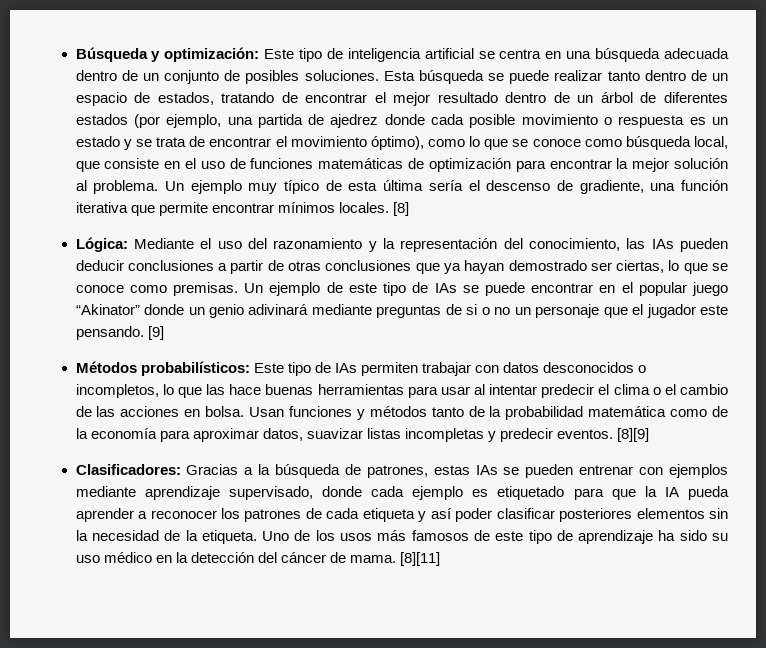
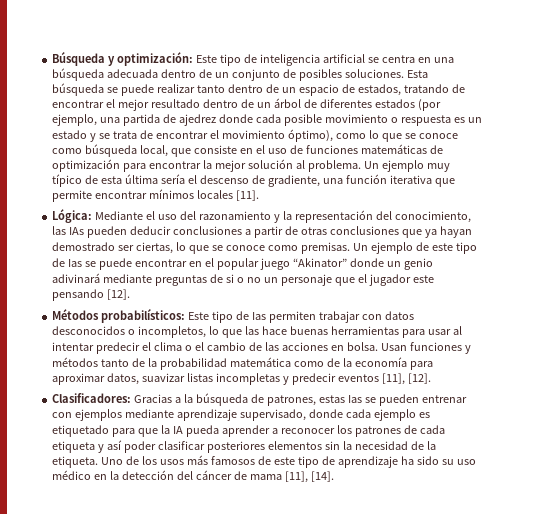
- Un ejemplo muy típico de esta última sería el descenso de gradiente, una función iterativa que permite encontrar mínimos locales. [8]
+ Un ejemplo muy típico de esta última sería el descenso de gradiente, una función iterativa que permite encontrar mínimos locales [11].
- Un ejemplo de este tipo de IAs se puede encontrar en el popular juego “Akinator” donde un genio adivinará mediante preguntas de si o no un personaje que el jugador este pensando. [9]
+ Un ejemplo de este tipo de Ias se puede encontrar en el popular juego “Akinator” donde un genio adivinará mediante preguntas de si o no un personaje que el jugador este pensando [12].
- Métodos probabilísticos: Este tipo de IAs permiten trabajar con datos desconocidos o incompletos, lo que las hace buenas herramientas para usar al intentar predecir el clima o el cambio de las acciones en bolsa.
+ Métodos probabilísticos: Este tipo de Ias permiten trabajar con datos desconocidos o incompletos, lo que las hace buenas herramientas para usar al intentar predecir el clima o el cambio de las acciones en bolsa.
- Usan funciones y métodos tanto de la probabilidad matemática como de la economía para aproximar datos, suavizar listas incompletas y predecir eventos. [8][9]
+ Usan funciones y métodos tanto de la probabilidad matemática como de la economía para aproximar datos, suavizar listas incompletas y predecir eventos [11], [12].
- Clasificadores: Gracias a la búsqueda de patrones, estas IAs se pueden entrenar con ejemplos mediante aprendizaje supervisado, donde cada ejemplo es etiquetado para que la IA pueda aprender a reconocer los patrones de cada etiqueta y así poder clasificar posteriores elementos sin la necesidad de la etiqueta.
+ Clasificadores: Gracias a la búsqueda de patrones, estas Ias se pueden entrenar con ejemplos mediante aprendizaje supervisado, donde cada ejemplo es etiquetado para que la IA pueda aprender a reconocer los patrones de cada etiqueta y así poder clasificar posteriores elementos sin la necesidad de la etiqueta.
- Uno de los usos más famosos de este tipo de aprendizaje ha sido su uso médico en la detección del cáncer de mama. [8][11]
+ Uno de los usos más famosos de este tipo de aprendizaje ha sido su uso médico en la detección del cáncer de mama [11], [14].

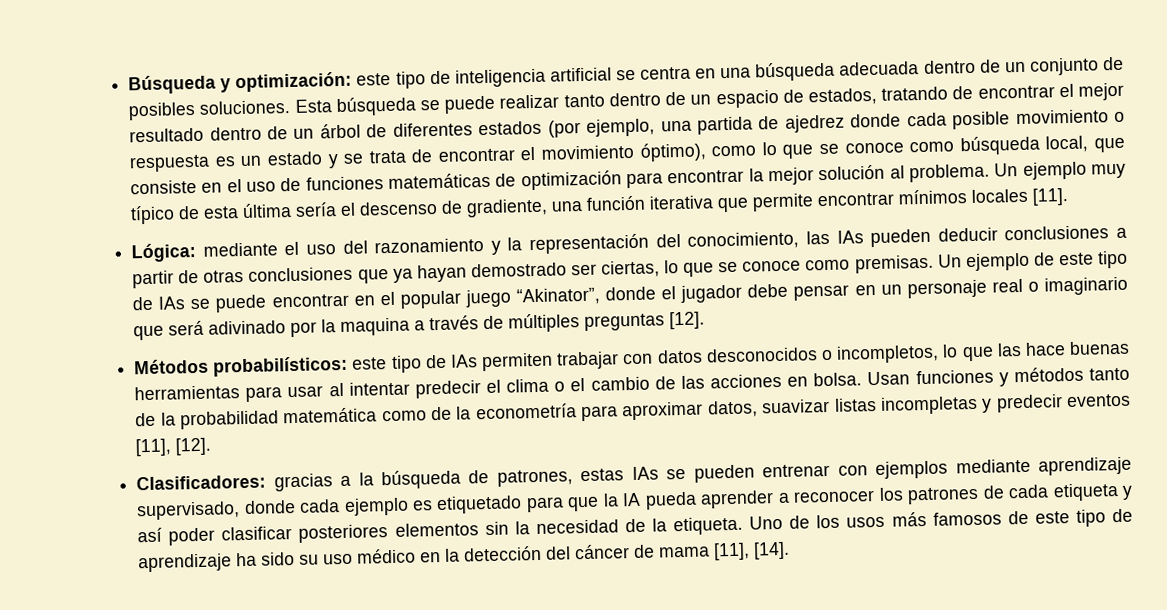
- Búsqueda y optimización: Este tipo de inteligencia artificial se centra en una búsqueda adecuada dentro de un conjunto de posibles soluciones.
+ Búsqueda y optimización: este tipo de inteligencia artificial se centra en una búsqueda adecuada dentro de un conjunto de posibles soluciones.
- Lógica: Mediante el uso del razonamiento y la representación del conocimiento, las IAs pueden deducir conclusiones a partir de otras conclusiones que ya hayan demostrado ser ciertas, lo que se conoce como premisas.
+ Lógica: mediante el uso del razonamiento y la representación del conocimiento, las IAs pueden deducir conclusiones a partir de otras conclusiones que ya hayan demostrado ser ciertas, lo que se conoce como premisas.
- Un ejemplo de este tipo de Ias se puede encontrar en el popular juego “Akinator” donde un genio adivinará mediante preguntas de si o no un personaje que el jugador este pensando [12].
+ Un ejemplo de este tipo de IAs se puede encontrar en el popular juego “Akinator”, donde el jugador debe pensar en un personaje real o imaginario que será adivinado por la maquina a través de múltiples preguntas [12].
- Métodos probabilísticos: Este tipo de Ias permiten trabajar con datos desconocidos o incompletos, lo que las hace buenas herramientas para usar al intentar predecir el clima o el cambio de las acciones en bolsa.
+ Métodos probabilísticos: este tipo de IAs permiten trabajar con datos desconocidos o incompletos, lo que las hace buenas herramientas para usar al intentar predecir el clima o el cambio de las acciones en bolsa.
- Usan funciones y métodos tanto de la probabilidad matemática como de la economía para aproximar datos, suavizar listas incompletas y predecir eventos [11], [12].
+ Usan funciones y métodos tanto de la probabilidad matemática como de la econometría para aproximar datos, suavizar listas incompletas y predecir eventos [11], [12].
- Clasificadores: Gracias a la búsqueda de patrones, estas Ias se pueden entrenar con ejemplos mediante aprendizaje supervisado, donde cada ejemplo es etiquetado para que la IA pueda aprender a reconocer los patrones de cada etiqueta y así poder clasificar posteriores elementos sin la necesidad de la etiqueta.
+ Clasificadores: gracias a la búsqueda de patrones, estas IAs se pueden entrenar con ejemplos mediante aprendizaje supervisado, donde cada ejemplo es etiquetado para que la IA pueda aprender a reconocer los patrones de cada etiqueta y así poder clasificar posteriores elementos sin la necesidad de la etiqueta.

